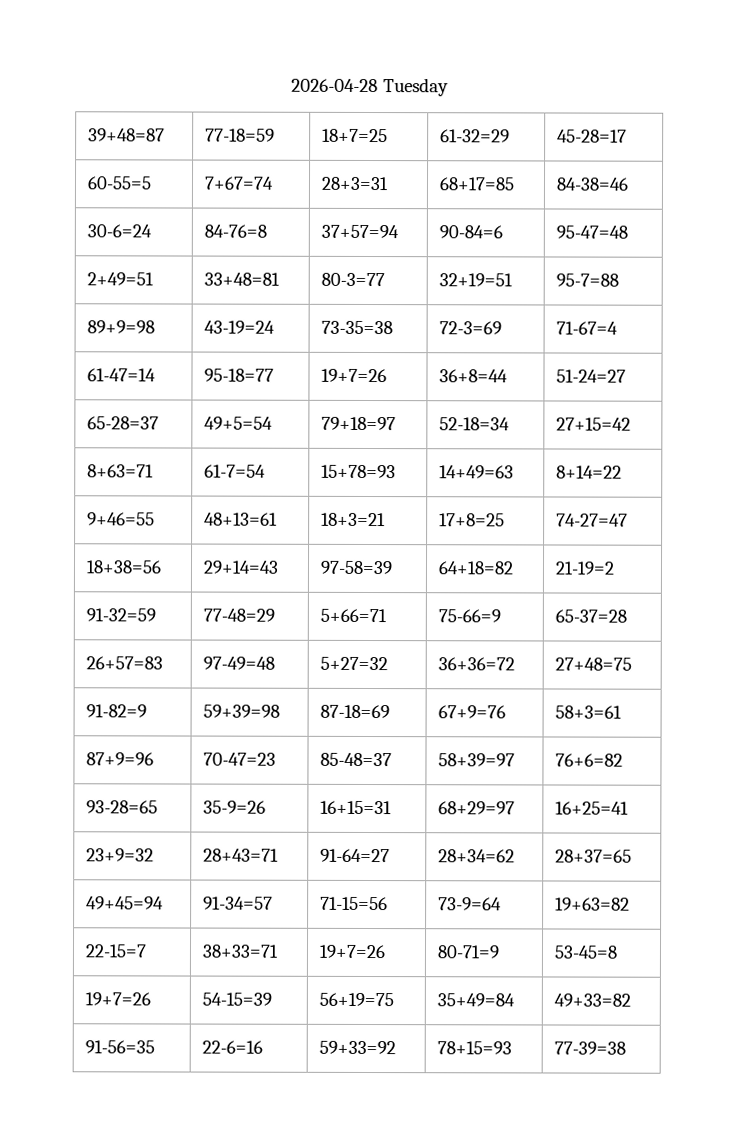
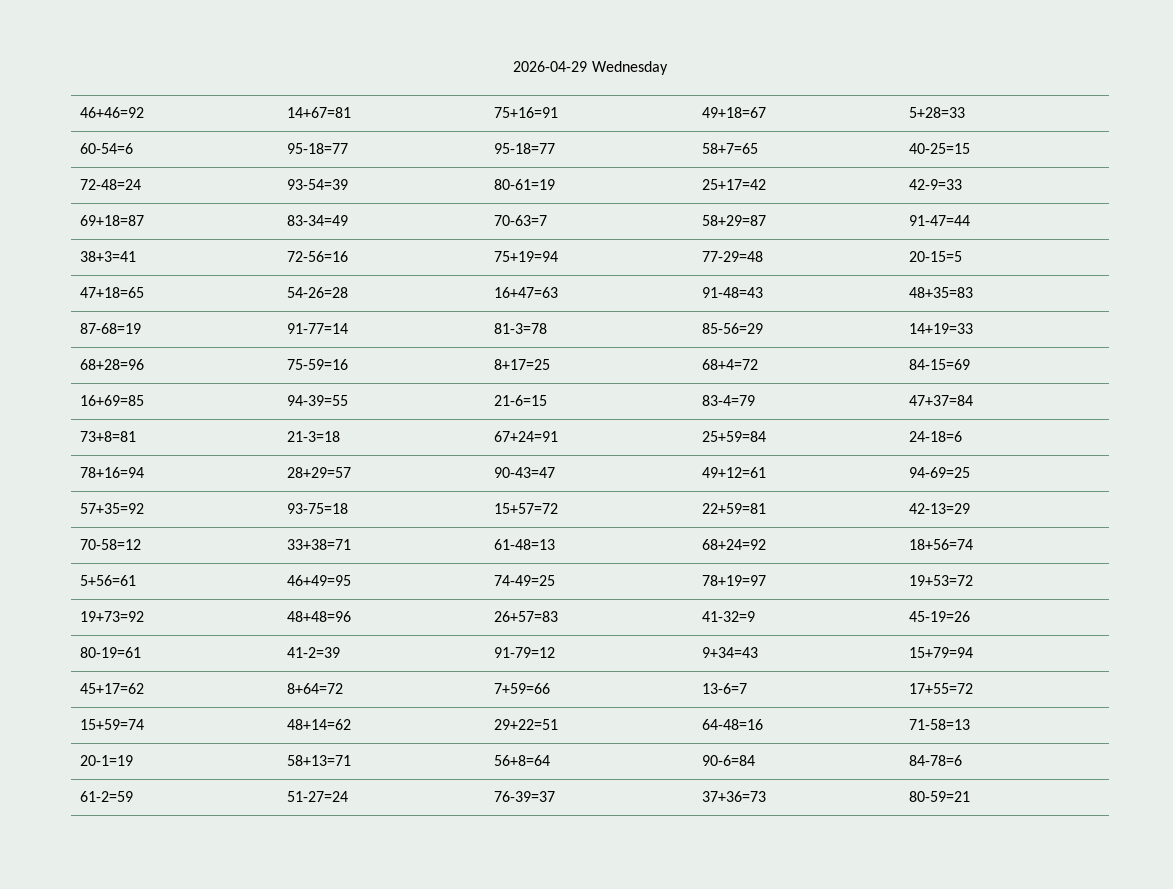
- 2026-04-28 Tuesday
- 39+48=87 | 77-18=59 | 18+7=25 | 61-32=29 | 45-28=17
- 60-55=5 | 7+67=74 | 28+3=31 | 68+17=85 | 84-38=46
- 30-6=24 | 84-76=8 | 37+57=94 | 90-84=6 | 95-47=48
- 2+49=51 | 33+48=81 | 80-3=77 | 32+19=51 | 95-7=88
- 89+9=98 | 43-19=24 | 73-35=38 | 72-3=69 | 71-67=4
- 61-47=14 | 95-18=77 | 19+7=26 | 36+8=44 | 51-24=27
- 65-28=37 | 49+5=54 | 79+18=97 | 52-18=34 | 27+15=42
- 8+63=71 | 61-7=54 | 15+78=93 | 14+49=63 | 8+14=22
- 9+46=55 | 48+13=61 | 18+3=21 | 17+8=25 | 74-27=47
- 18+38=56 | 29+14=43 | 97-58=39 | 64+18=82 | 21-19=2
- 91-32=59 | 77-48=29 | 5+66=71 | 75-66=9 | 65-37=28
- 26+57=83 | 97-49=48 | 5+27=32 | 36+36=72 | 27+48=75
- 91-82=9 | 59+39=98 | 87-18=69 | 67+9=76 | 58+3=61
- 87+9=96 | 70-47=23 | 85-48=37 | 58+39=97 | 76+6=82
- 93-28=65 | 35-9=26 | 16+15=31 | 68+29=97 | 16+25=41
- 23+9=32 | 28+43=71 | 91-64=27 | 28+34=62 | 28+37=65
- 49+45=94 | 91-34=57 | 71-15=56 | 73-9=64 | 19+63=82
- 22-15=7 | 38+33=71 | 19+7=26 | 80-71=9 | 53-45=8
- 19+7=26 | 54-15=39 | 56+19=75 | 35+49=84 | 49+33=82
- 91-56=35 | 22-6=16 | 59+33=92 | 78+15=93 | 77-39=38
+ 2026-04-29 Wednesday
+ 46+46=92 | 14+67=81 | 75+16=91 | 49+18=67 | 5+28=33
+ 60-54=6 | 95-18=77 | 95-18=77 | 58+7=65 | 40-25=15
+ 72-48=24 | 93-54=39 | 80-61=19 | 25+17=42 | 42-9=33
+ 69+18=87 | 83-34=49 | 70-63=7 | 58+29=87 | 91-47=44
+ 38+3=41 | 72-56=16 | 75+19=94 | 77-29=48 | 20-15=5
+ 47+18=65 | 54-26=28 | 16+47=63 | 91-48=43 | 48+35=83
+ 87-68=19 | 91-77=14 | 81-3=78 | 85-56=29 | 14+19=33
+ 68+28=96 | 75-59=16 | 8+17=25 | 68+4=72 | 84-15=69
+ 16+69=85 | 94-39=55 | 21-6=15 | 83-4=79 | 47+37=84
+ 73+8=81 | 21-3=18 | 67+24=91 | 25+59=84 | 24-18=6
+ 78+16=94 | 28+29=57 | 90-43=47 | 49+12=61 | 94-69=25
+ 57+35=92 | 93-75=18 | 15+57=72 | 22+59=81 | 42-13=29
+ 70-58=12 | 33+38=71 | 61-48=13 | 68+24=92 | 18+56=74
+ 5+56=61 | 46+49=95 | 74-49=25 | 78+19=97 | 19+53=72
+ 19+73=92 | 48+48=96 | 26+57=83 | 41-32=9 | 45-19=26
+ 80-19=61 | 41-2=39 | 91-79=12 | 9+34=43 | 15+79=94
+ 45+17=62 | 8+64=72 | 7+59=66 | 13-6=7 | 17+55=72
+ 15+59=74 | 48+14=62 | 29+22=51 | 64-48=16 | 71-58=13
+ 20-1=19 | 58+13=71 | 56+8=64 | 90-6=84 | 84-78=6
+ 61-2=59 | 51-27=24 | 76-39=37 | 37+36=73 | 80-59=21

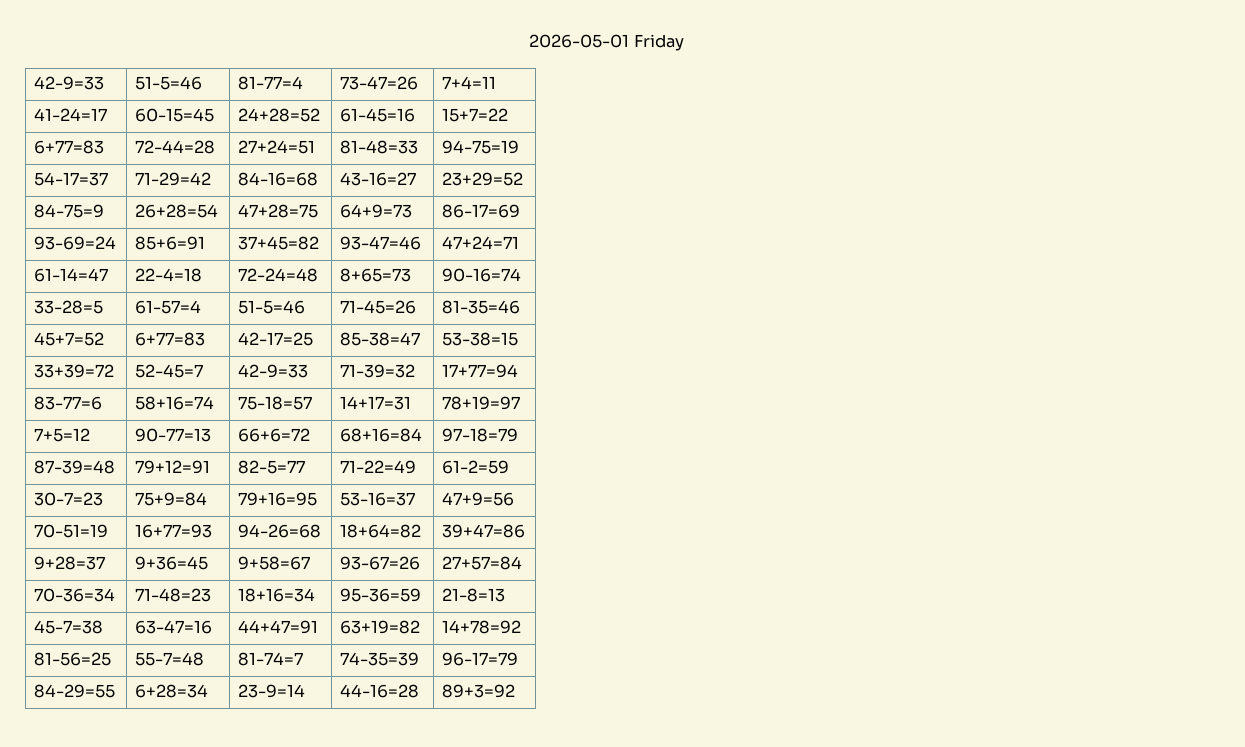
- 2026-04-29 Wednesday
- 46+46=92 | 14+67=81 | 75+16=91 | 49+18=67 | 5+28=33
- 60-54=6 | 95-18=77 | 95-18=77 | 58+7=65 | 40-25=15
- 72-48=24 | 93-54=39 | 80-61=19 | 25+17=42 | 42-9=33
- 69+18=87 | 83-34=49 | 70-63=7 | 58+29=87 | 91-47=44
- 38+3=41 | 72-56=16 | 75+19=94 | 77-29=48 | 20-15=5
- 47+18=65 | 54-26=28 | 16+47=63 | 91-48=43 | 48+35=83
- 87-68=19 | 91-77=14 | 81-3=78 | 85-56=29 | 14+19=33
- 68+28=96 | 75-59=16 | 8+17=25 | 68+4=72 | 84-15=69
- 16+69=85 | 94-39=55 | 21-6=15 | 83-4=79 | 47+37=84
- 73+8=81 | 21-3=18 | 67+24=91 | 25+59=84 | 24-18=6
- 78+16=94 | 28+29=57 | 90-43=47 | 49+12=61 | 94-69=25
- 57+35=92 | 93-75=18 | 15+57=72 | 22+59=81 | 42-13=29
- 70-58=12 | 33+38=71 | 61-48=13 | 68+24=92 | 18+56=74
- 5+56=61 | 46+49=95 | 74-49=25 | 78+19=97 | 19+53=72
- 19+73=92 | 48+48=96 | 26+57=83 | 41-32=9 | 45-19=26
- 80-19=61 | 41-2=39 | 91-79=12 | 9+34=43 | 15+79=94
- 45+17=62 | 8+64=72 | 7+59=66 | 13-6=7 | 17+55=72
- 15+59=74 | 48+14=62 | 29+22=51 | 64-48=16 | 71-58=13
- 20-1=19 | 58+13=71 | 56+8=64 | 90-6=84 | 84-78=6
- 61-2=59 | 51-27=24 | 76-39=37 | 37+36=73 | 80-59=21
+ 2026-05-01 Friday
+ 42-9=33 | 51-5=46 | 81-77=4 | 73-47=26 | 7+4=11
+ 41-24=17 | 60-15=45 | 24+28=52 | 61-45=16 | 15+7=22
+ 6+77=83 | 72-44=28 | 27+24=51 | 81-48=33 | 94-75=19
+ 54-17=37 | 71-29=42 | 84-16=68 | 43-16=27 | 23+29=52
+ 84-75=9 | 26+28=54 | 47+28=75 | 64+9=73 | 86-17=69
+ 93-69=24 | 85+6=91 | 37+45=82 | 93-47=46 | 47+24=71
+ 61-14=47 | 22-4=18 | 72-24=48 | 8+65=73 | 90-16=74
+ 33-28=5 | 61-57=4 | 51-5=46 | 71-45=26 | 81-35=46
+ 45+7=52 | 6+77=83 | 42-17=25 | 85-38=47 | 53-38=15
+ 33+39=72 | 52-45=7 | 42-9=33 | 71-39=32 | 17+77=94
+ 83-77=6 | 58+16=74 | 75-18=57 | 14+17=31 | 78+19=97
+ 7+5=12 | 90-77=13 | 66+6=72 | 68+16=84 | 97-18=79
+ 87-39=48 | 79+12=91 | 82-5=77 | 71-22=49 | 61-2=59
+ 30-7=23 | 75+9=84 | 79+16=95 | 53-16=37 | 47+9=56
+ 70-51=19 | 16+77=93 | 94-26=68 | 18+64=82 | 39+47=86
+ 9+28=37 | 9+36=45 | 9+58=67 | 93-67=26 | 27+57=84
+ 70-36=34 | 71-48=23 | 18+16=34 | 95-36=59 | 21-8=13
+ 45-7=38 | 63-47=16 | 44+47=91 | 63+19=82 | 14+78=92
+ 81-56=25 | 55-7=48 | 81-74=7 | 74-35=39 | 96-17=79
+ 84-29=55 | 6+28=34 | 23-9=14 | 44-16=28 | 89+3=92

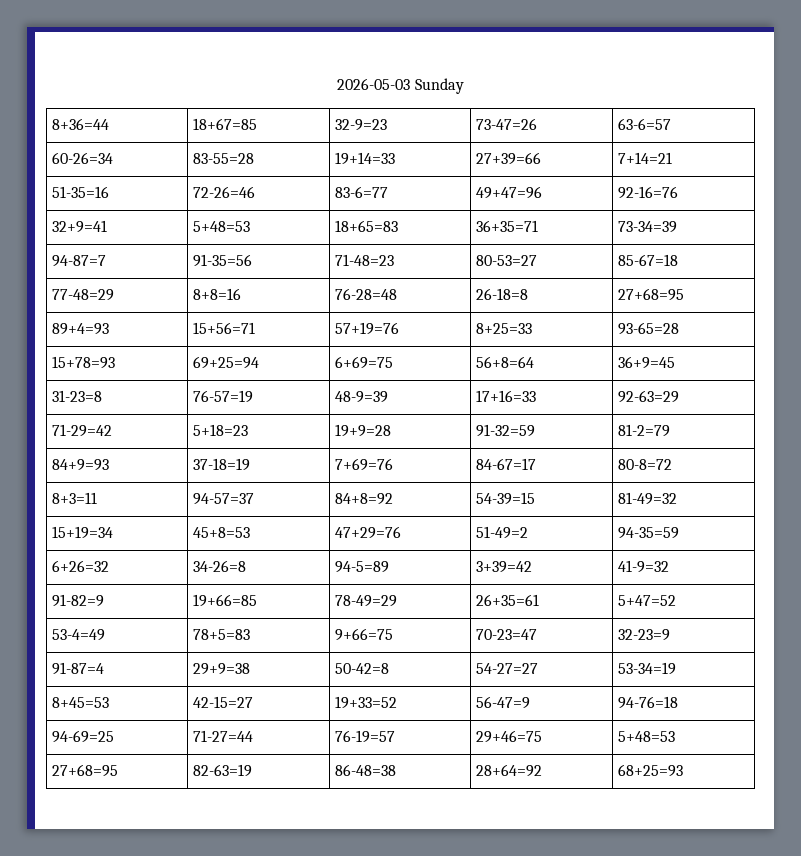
- 2026-05-01 Friday
- 42-9=33 | 51-5=46 | 81-77=4 | 73-47=26 | 7+4=11
- 41-24=17 | 60-15=45 | 24+28=52 | 61-45=16 | 15+7=22
- 6+77=83 | 72-44=28 | 27+24=51 | 81-48=33 | 94-75=19
- 54-17=37 | 71-29=42 | 84-16=68 | 43-16=27 | 23+29=52
- 84-75=9 | 26+28=54 | 47+28=75 | 64+9=73 | 86-17=69
- 93-69=24 | 85+6=91 | 37+45=82 | 93-47=46 | 47+24=71
- 61-14=47 | 22-4=18 | 72-24=48 | 8+65=73 | 90-16=74
- 33-28=5 | 61-57=4 | 51-5=46 | 71-45=26 | 81-35=46
- 45+7=52 | 6+77=83 | 42-17=25 | 85-38=47 | 53-38=15
- 33+39=72 | 52-45=7 | 42-9=33 | 71-39=32 | 17+77=94
- 83-77=6 | 58+16=74 | 75-18=57 | 14+17=31 | 78+19=97
- 7+5=12 | 90-77=13 | 66+6=72 | 68+16=84 | 97-18=79
- 87-39=48 | 79+12=91 | 82-5=77 | 71-22=49 | 61-2=59
- 30-7=23 | 75+9=84 | 79+16=95 | 53-16=37 | 47+9=56
- 70-51=19 | 16+77=93 | 94-26=68 | 18+64=82 | 39+47=86
- 9+28=37 | 9+36=45 | 9+58=67 | 93-67=26 | 27+57=84
- 70-36=34 | 71-48=23 | 18+16=34 | 95-36=59 | 21-8=13
- 45-7=38 | 63-47=16 | 44+47=91 | 63+19=82 | 14+78=92
- 81-56=25 | 55-7=48 | 81-74=7 | 74-35=39 | 96-17=79
- 84-29=55 | 6+28=34 | 23-9=14 | 44-16=28 | 89+3=92
+ 2026-05-03 Sunday
+ 8+36=44 | 18+67=85 | 32-9=23 | 73-47=26 | 63-6=57
+ 60-26=34 | 83-55=28 | 19+14=33 | 27+39=66 | 7+14=21
+ 51-35=16 | 72-26=46 | 83-6=77 | 49+47=96 | 92-16=76
+ 32+9=41 | 5+48=53 | 18+65=83 | 36+35=71 | 73-34=39
+ 94-87=7 | 91-35=56 | 71-48=23 | 80-53=27 | 85-67=18
+ 77-48=29 | 8+8=16 | 76-28=48 | 26-18=8 | 27+68=95
+ 89+4=93 | 15+56=71 | 57+19=76 | 8+25=33 | 93-65=28
+ 15+78=93 | 69+25=94 | 6+69=75 | 56+8=64 | 36+9=45
+ 31-23=8 | 76-57=19 | 48-9=39 | 17+16=33 | 92-63=29
+ 71-29=42 | 5+18=23 | 19+9=28 | 91-32=59 | 81-2=79
+ 84+9=93 | 37-18=19 | 7+69=76 | 84-67=17 | 80-8=72
+ 8+3=11 | 94-57=37 | 84+8=92 | 54-39=15 | 81-49=32
+ 15+19=34 | 45+8=53 | 47+29=76 | 51-49=2 | 94-35=59
+ 6+26=32 | 34-26=8 | 94-5=89 | 3+39=42 | 41-9=32
+ 91-82=9 | 19+66=85 | 78-49=29 | 26+35=61 | 5+47=52
+ 53-4=49 | 78+5=83 | 9+66=75 | 70-23=47 | 32-23=9
+ 91-87=4 | 29+9=38 | 50-42=8 | 54-27=27 | 53-34=19
+ 8+45=53 | 42-15=27 | 19+33=52 | 56-47=9 | 94-76=18
+ 94-69=25 | 71-27=44 | 76-19=57 | 29+46=75 | 5+48=53
+ 27+68=95 | 82-63=19 | 86-48=38 | 28+64=92 | 68+25=93

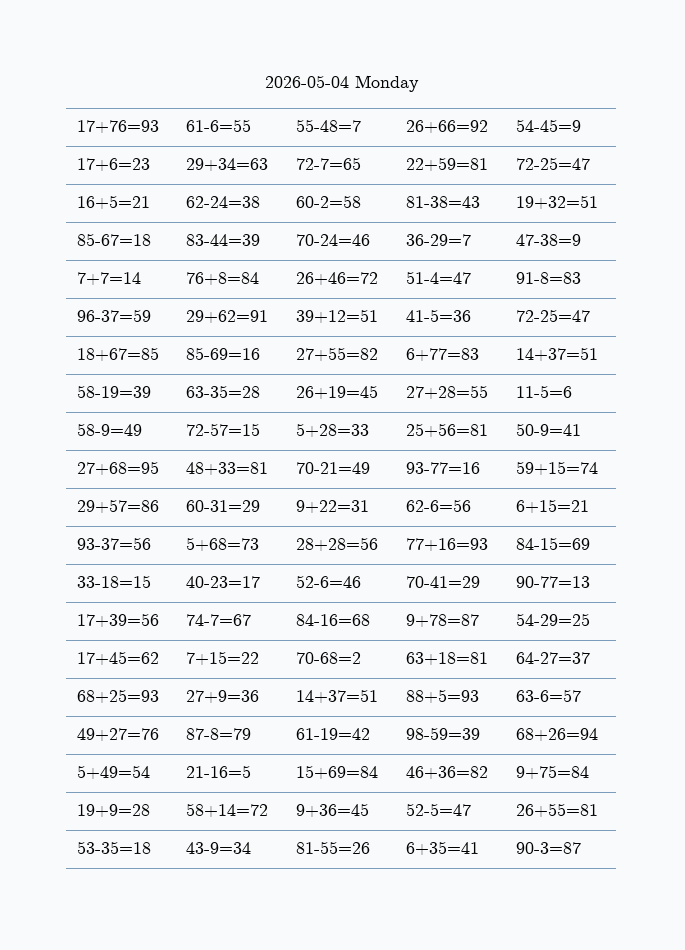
- 2026-05-03 Sunday
- 8+36=44 | 18+67=85 | 32-9=23 | 73-47=26 | 63-6=57
- 60-26=34 | 83-55=28 | 19+14=33 | 27+39=66 | 7+14=21
- 51-35=16 | 72-26=46 | 83-6=77 | 49+47=96 | 92-16=76
- 32+9=41 | 5+48=53 | 18+65=83 | 36+35=71 | 73-34=39
- 94-87=7 | 91-35=56 | 71-48=23 | 80-53=27 | 85-67=18
- 77-48=29 | 8+8=16 | 76-28=48 | 26-18=8 | 27+68=95
- 89+4=93 | 15+56=71 | 57+19=76 | 8+25=33 | 93-65=28
- 15+78=93 | 69+25=94 | 6+69=75 | 56+8=64 | 36+9=45
- 31-23=8 | 76-57=19 | 48-9=39 | 17+16=33 | 92-63=29
- 71-29=42 | 5+18=23 | 19+9=28 | 91-32=59 | 81-2=79
- 84+9=93 | 37-18=19 | 7+69=76 | 84-67=17 | 80-8=72
- 8+3=11 | 94-57=37 | 84+8=92 | 54-39=15 | 81-49=32
- 15+19=34 | 45+8=53 | 47+29=76 | 51-49=2 | 94-35=59
- 6+26=32 | 34-26=8 | 94-5=89 | 3+39=42 | 41-9=32
- 91-82=9 | 19+66=85 | 78-49=29 | 26+35=61 | 5+47=52
- 53-4=49 | 78+5=83 | 9+66=75 | 70-23=47 | 32-23=9
- 91-87=4 | 29+9=38 | 50-42=8 | 54-27=27 | 53-34=19
- 8+45=53 | 42-15=27 | 19+33=52 | 56-47=9 | 94-76=18
- 94-69=25 | 71-27=44 | 76-19=57 | 29+46=75 | 5+48=53
- 27+68=95 | 82-63=19 | 86-48=38 | 28+64=92 | 68+25=93
+ 2026-05-04 Monday
+ 17+76=93 | 61-6=55 | 55-48=7 | 26+66=92 | 54-45=9
+ 17+6=23 | 29+34=63 | 72-7=65 | 22+59=81 | 72-25=47
+ 16+5=21 | 62-24=38 | 60-2=58 | 81-38=43 | 19+32=51
+ 85-67=18 | 83-44=39 | 70-24=46 | 36-29=7 | 47-38=9
+ 7+7=14 | 76+8=84 | 26+46=72 | 51-4=47 | 91-8=83
+ 96-37=59 | 29+62=91 | 39+12=51 | 41-5=36 | 72-25=47
+ 18+67=85 | 85-69=16 | 27+55=82 | 6+77=83 | 14+37=51
+ 58-19=39 | 63-35=28 | 26+19=45 | 27+28=55 | 11-5=6
+ 58-9=49 | 72-57=15 | 5+28=33 | 25+56=81 | 50-9=41
+ 27+68=95 | 48+33=81 | 70-21=49 | 93-77=16 | 59+15=74
+ 29+57=86 | 60-31=29 | 9+22=31 | 62-6=56 | 6+15=21
+ 93-37=56 | 5+68=73 | 28+28=56 | 77+16=93 | 84-15=69
+ 33-18=15 | 40-23=17 | 52-6=46 | 70-41=29 | 90-77=13
+ 17+39=56 | 74-7=67 | 84-16=68 | 9+78=87 | 54-29=25
+ 17+45=62 | 7+15=22 | 70-68=2 | 63+18=81 | 64-27=37
+ 68+25=93 | 27+9=36 | 14+37=51 | 88+5=93 | 63-6=57
+ 49+27=76 | 87-8=79 | 61-19=42 | 98-59=39 | 68+26=94
+ 5+49=54 | 21-16=5 | 15+69=84 | 46+36=82 | 9+75=84
+ 19+9=28 | 58+14=72 | 9+36=45 | 52-5=47 | 26+55=81
+ 53-35=18 | 43-9=34 | 81-55=26 | 6+35=41 | 90-3=87

